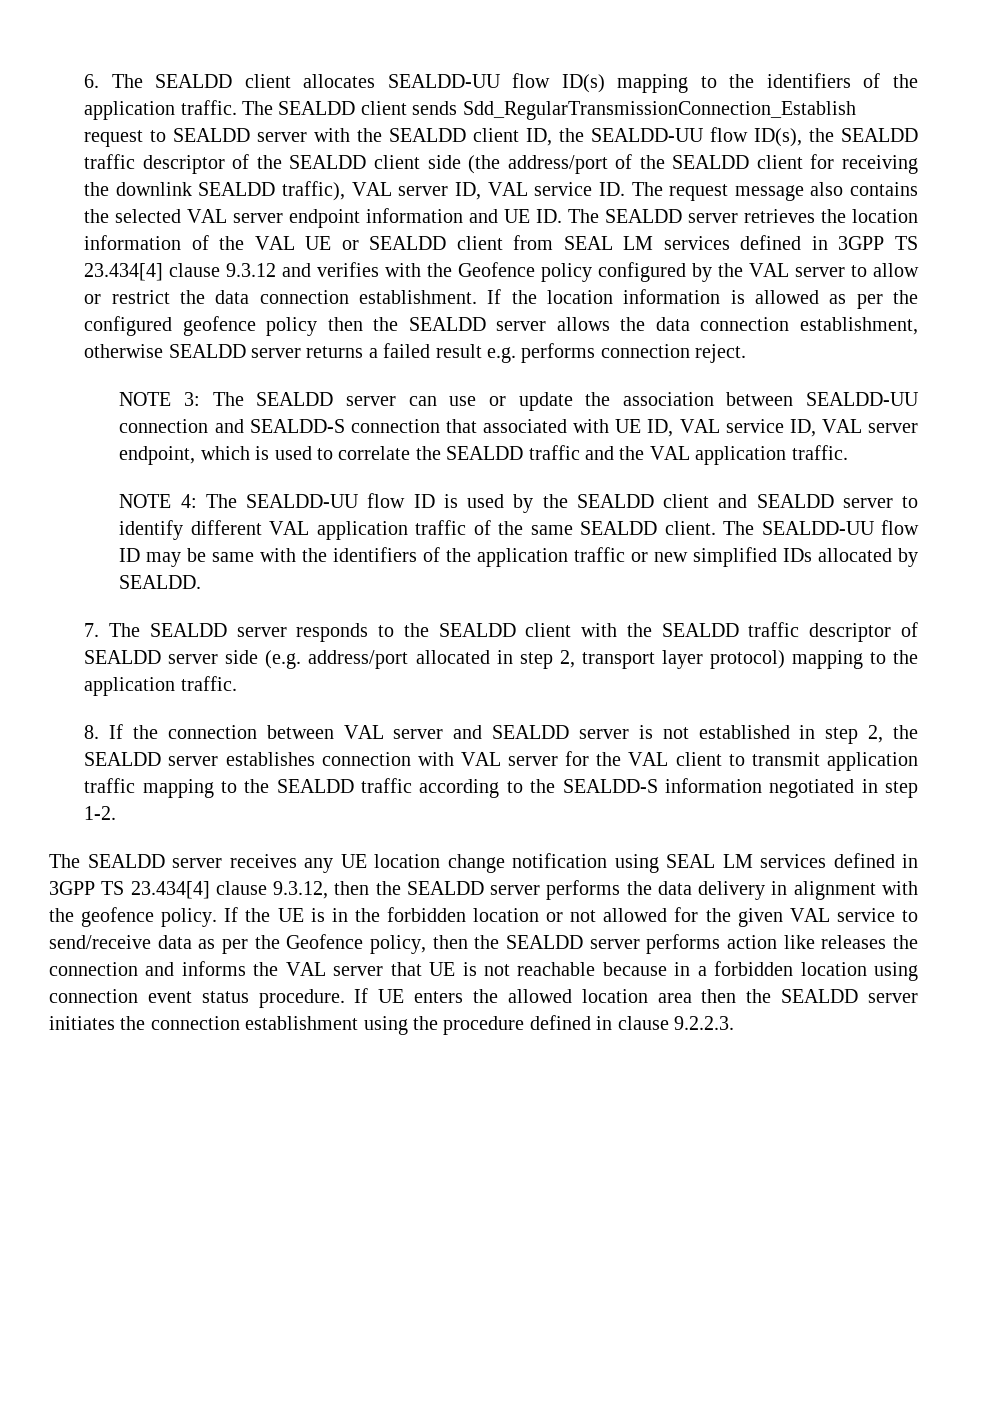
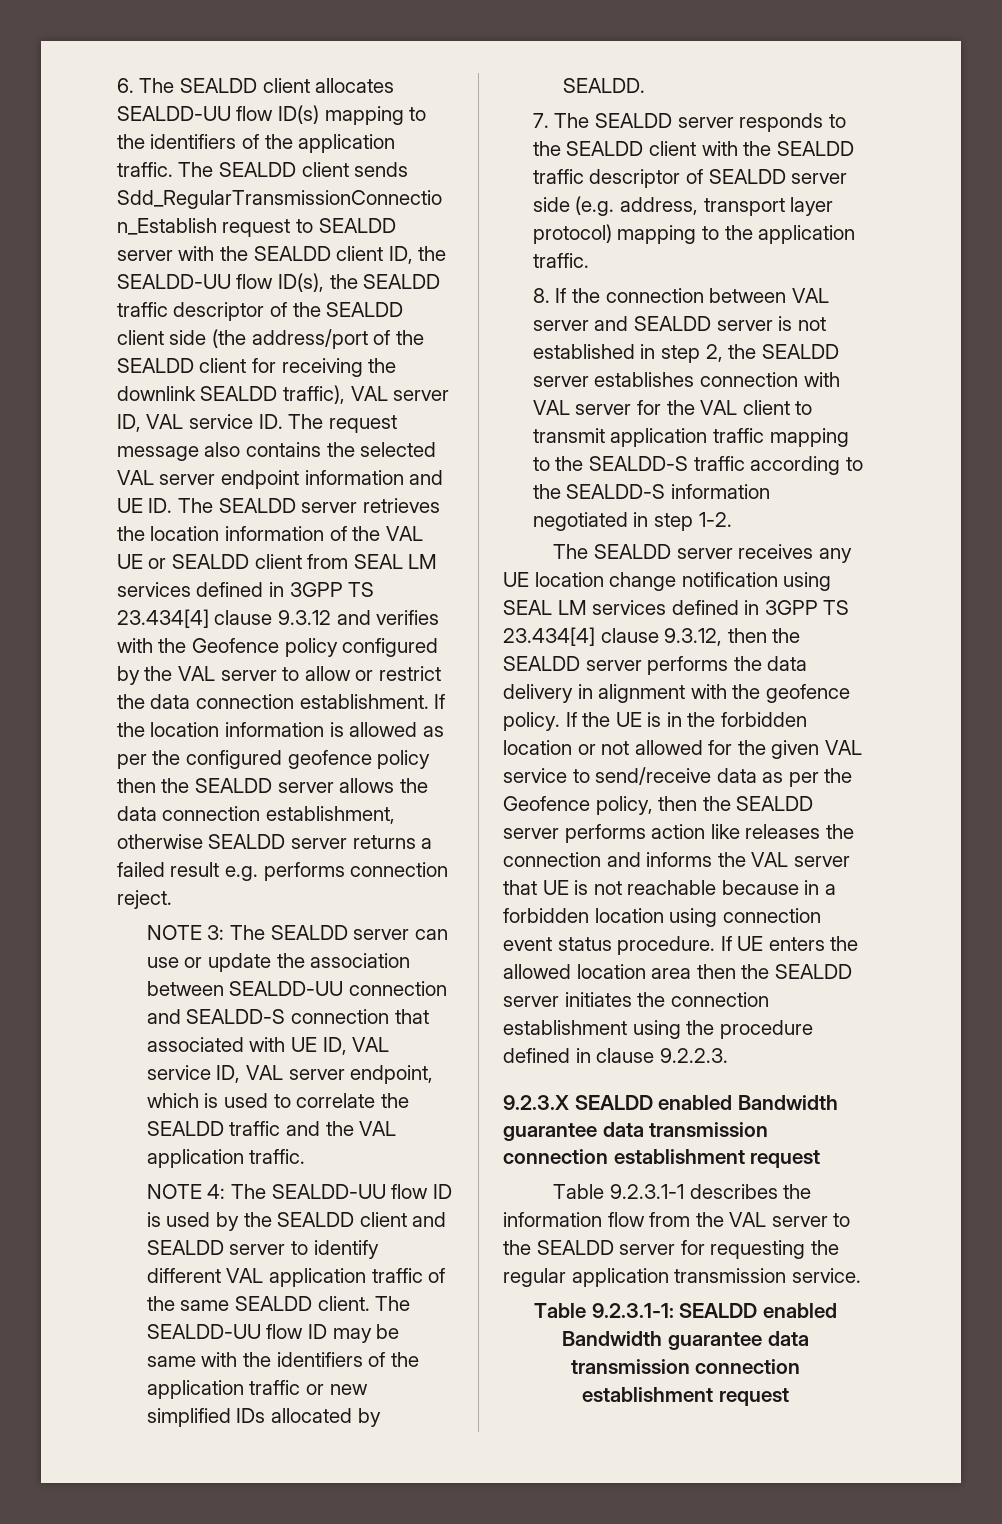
- 7. The SEALDD server responds to the SEALDD client with the SEALDD traffic descriptor of SEALDD server side (e.g. address/port allocated in step 2, transport layer protocol) mapping to the application traffic.
+ 7. The SEALDD server responds to the SEALDD client with the SEALDD traffic descriptor of SEALDD server side (e.g. address, transport layer protocol) mapping to the application traffic.
- 8. If the connection between VAL server and SEALDD server is not established in step 2, the SEALDD server establishes connection with VAL server for the VAL client to transmit application traffic mapping to the SEALDD traffic according to the SEALDD-S information negotiated in step 1-2.
+ 8. If the connection between VAL server and SEALDD server is not established in step 2, the SEALDD server establishes connection with VAL server for the VAL client to transmit application traffic mapping to the SEALDD-S traffic according to the SEALDD-S information negotiated in step 1-2.
+ 9.2.3.X SEALDD enabled Bandwidth guarantee data transmission connection establishment request
+ Table 9.2.3.1-1 describes the information flow from the VAL server to the SEALDD server for requesting the regular application transmission service.
+ Table 9.2.3.1-1: SEALDD enabled Bandwidth guarantee data transmission connection establishment request

